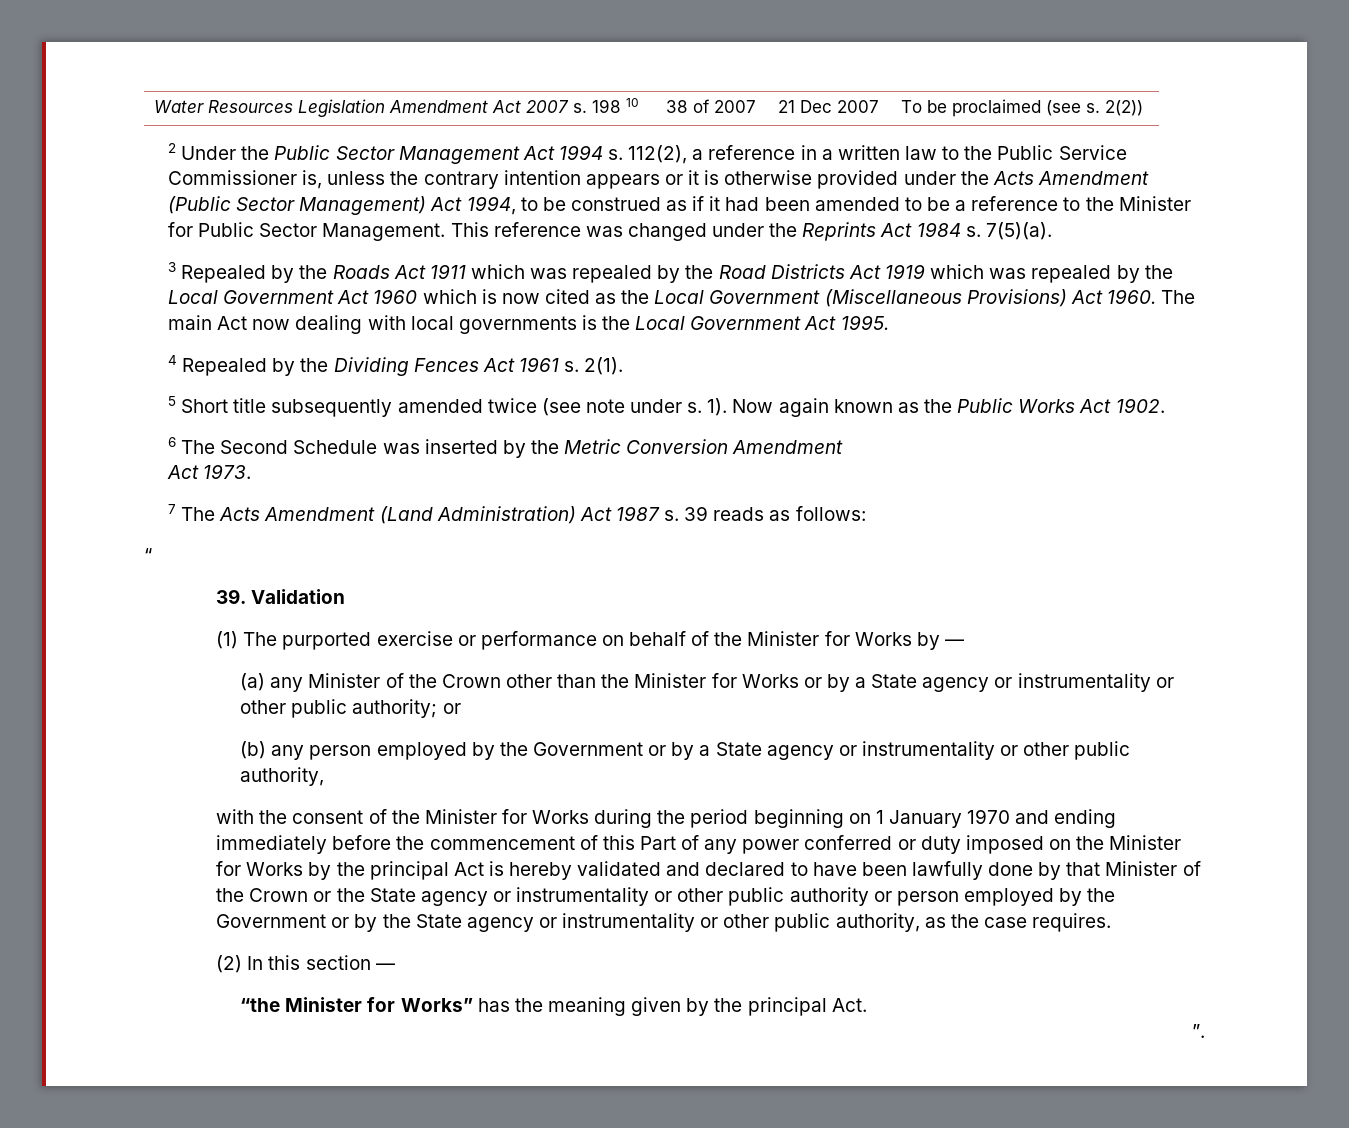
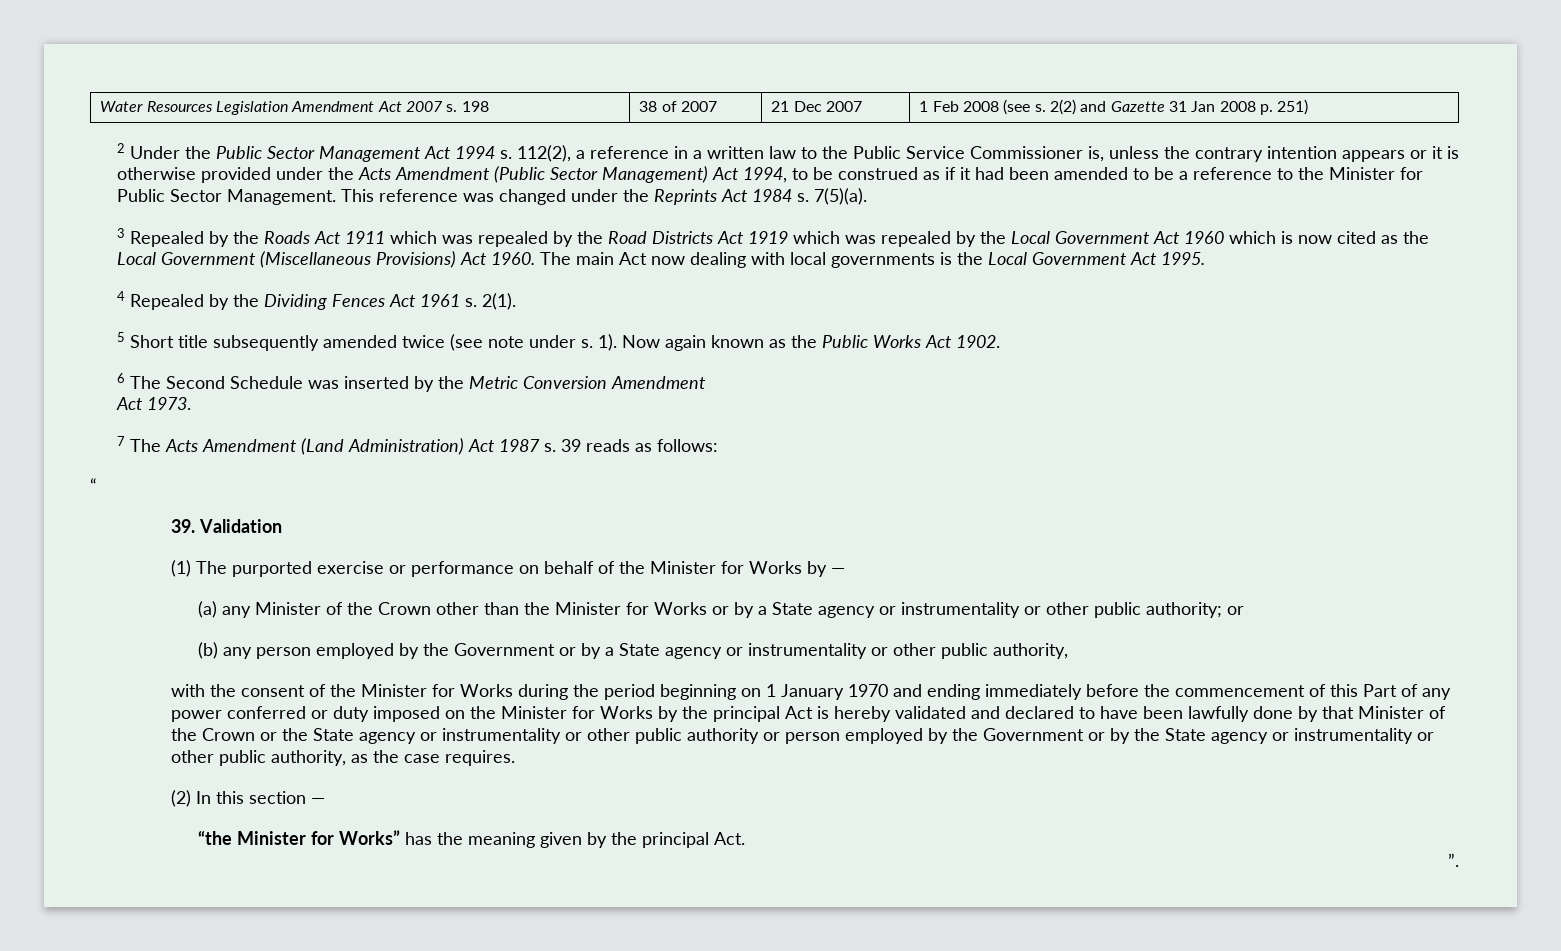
- Water Resources Legislation Amendment Act 2007 s. 198 10 | 38 of 2007 | 21 Dec 2007 | To be proclaimed (see s. 2(2))
+ Water Resources Legislation Amendment Act 2007 s. 198 | 38 of 2007 | 21 Dec 2007 | 1 Feb 2008 (see s. 2(2) and Gazette 31 Jan 2008 p. 251)

